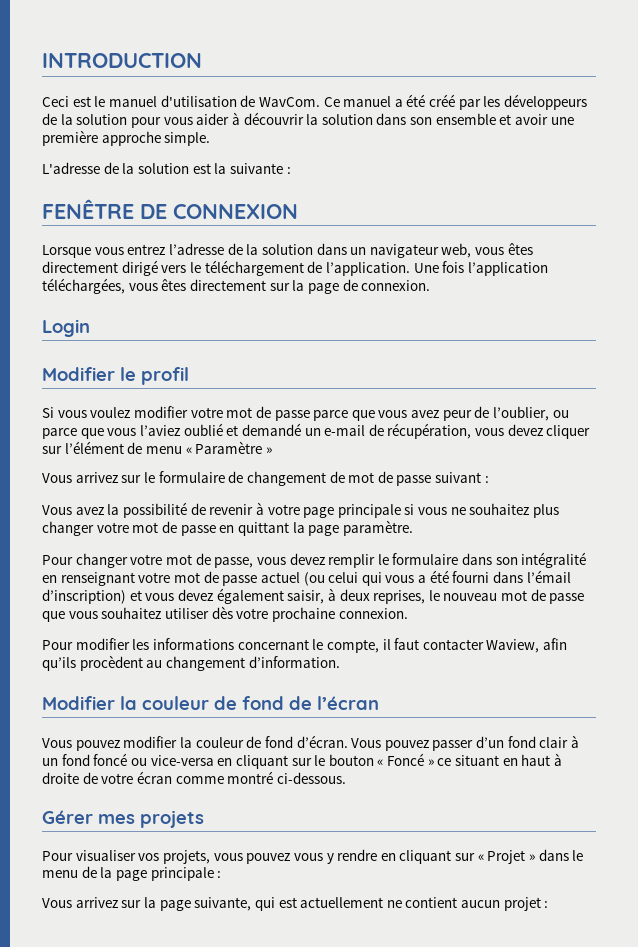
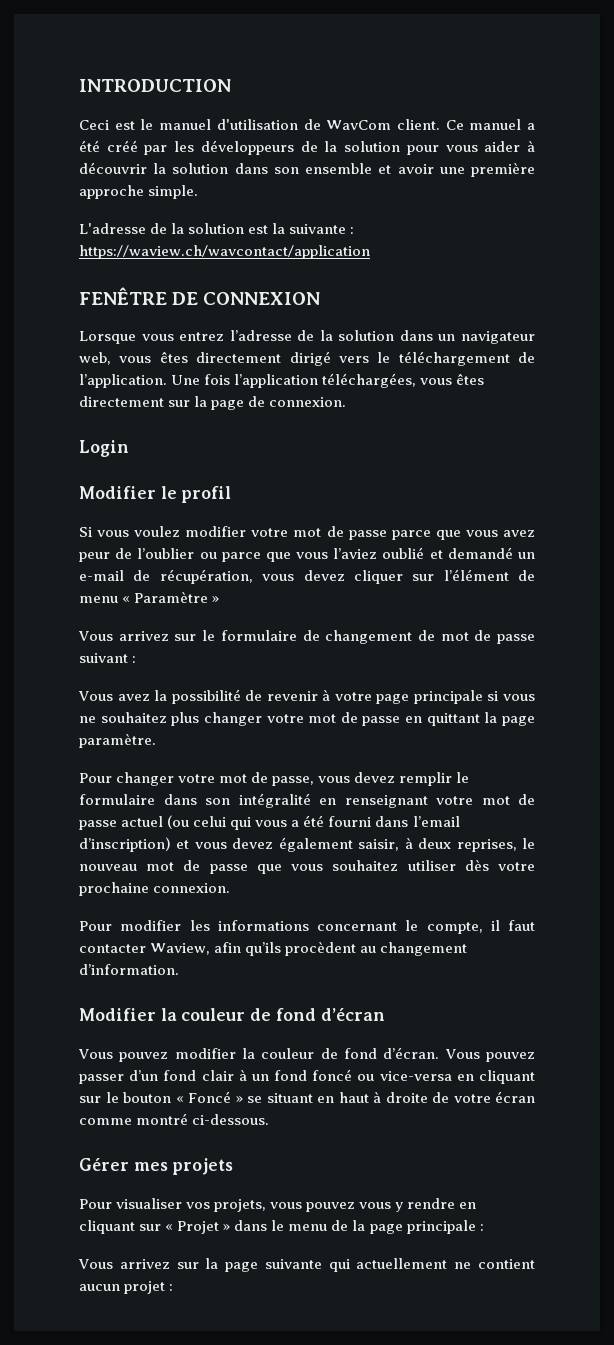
- Ceci est le manuel d'utilisation de WavCom.
+ Ceci est le manuel d'utilisation de WavCom client.
- L'adresse de la solution est la suivante :
+ L'adresse de la solution est la suivante : https://waview.ch/wavcontact/application
- Si vous voulez modifier votre mot de passe parce que vous avez peur de l’oublier, ou parce que vous l’aviez oublié et demandé un e-mail de récupération, vous devez cliquer sur l’élément de menu « Paramètre »
+ Si vous voulez modifier votre mot de passe parce que vous avez peur de l’oublier ou parce que vous l’aviez oublié et demandé un e-mail de récupération, vous devez cliquer sur l’élément de menu « Paramètre »
- Pour changer votre mot de passe, vous devez remplir le formulaire dans son intégralité en renseignant votre mot de passe actuel (ou celui qui vous a été fourni dans l’émail d’inscription) et vous devez également saisir, à deux reprises, le nouveau mot de passe que vous souhaitez utiliser dès votre prochaine connexion.
+ Pour changer votre mot de passe, vous devez remplir le formulaire dans son intégralité en renseignant votre mot de passe actuel (ou celui qui vous a été fourni dans l’email d’inscription) et vous devez également saisir, à deux reprises, le nouveau mot de passe que vous souhaitez utiliser dès votre prochaine connexion.
- Modifier la couleur de fond de l’écran
+ Modifier la couleur de fond d’écran
- Vous pouvez passer d’un fond clair à un fond foncé ou vice-versa en cliquant sur le bouton « Foncé » ce situant en haut à droite de votre écran comme montré ci-dessous.
+ Vous pouvez passer d’un fond clair à un fond foncé ou vice-versa en cliquant sur le bouton « Foncé » se situant en haut à droite de votre écran comme montré ci-dessous.
- Vous arrivez sur la page suivante, qui est actuellement ne contient aucun projet :
+ Vous arrivez sur la page suivante qui actuellement ne contient aucun projet :

